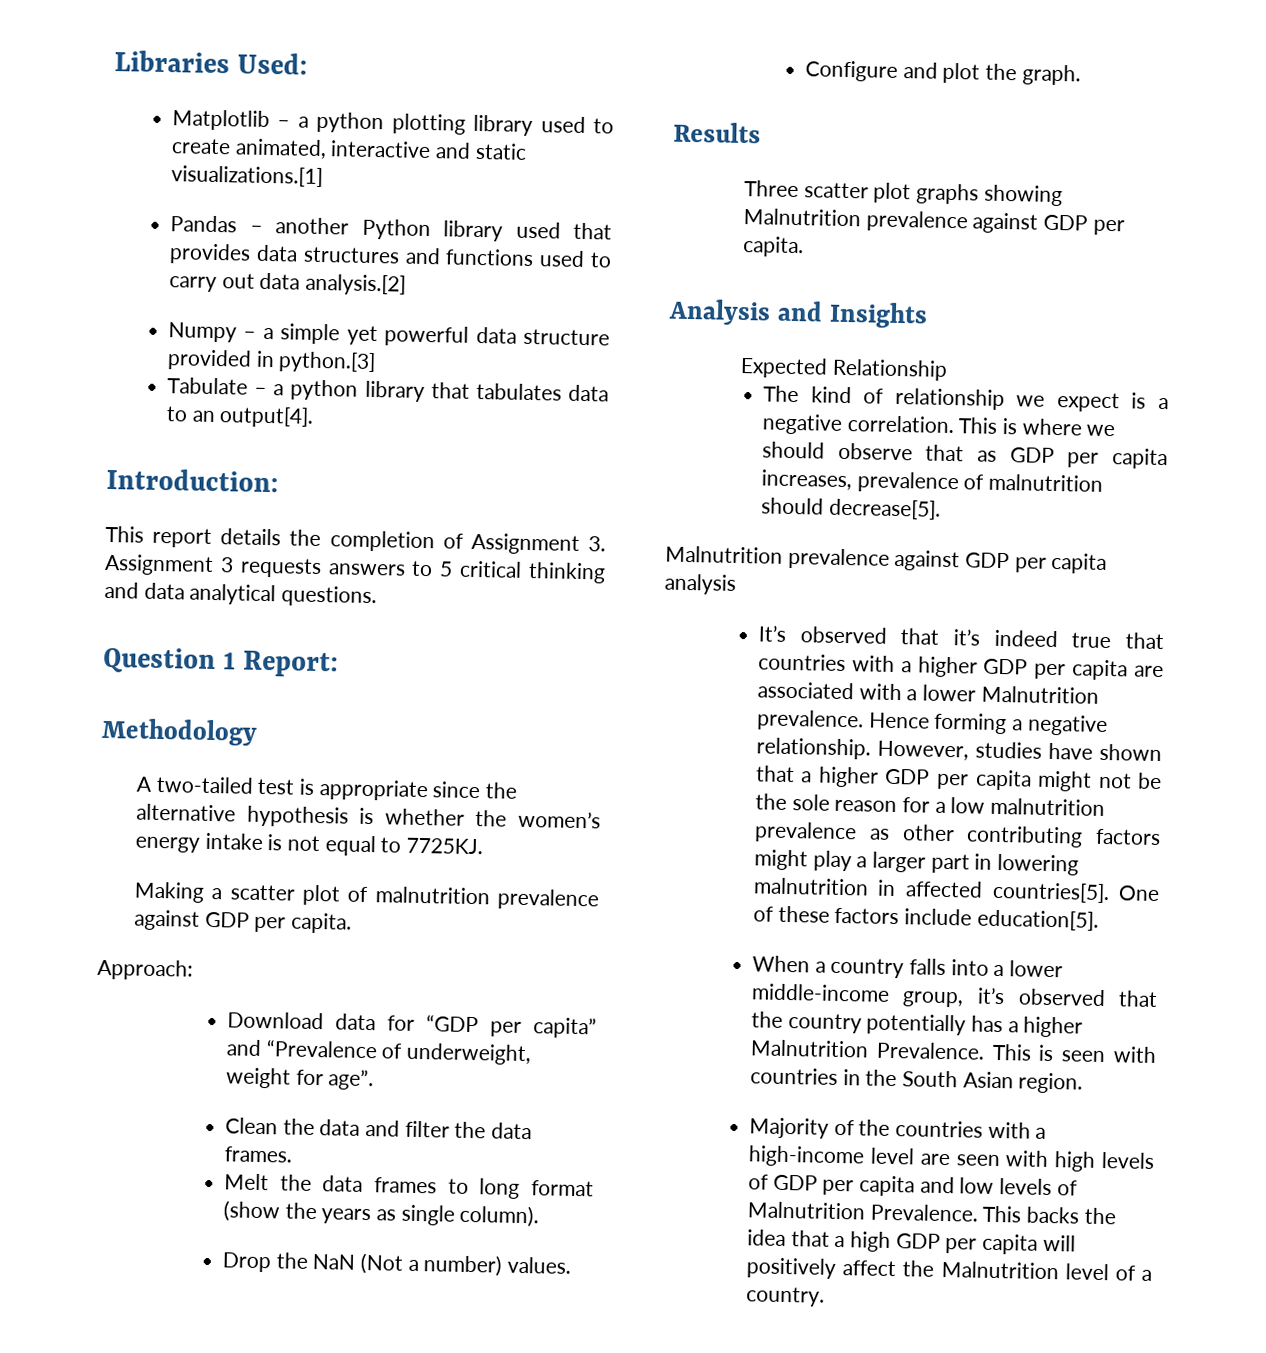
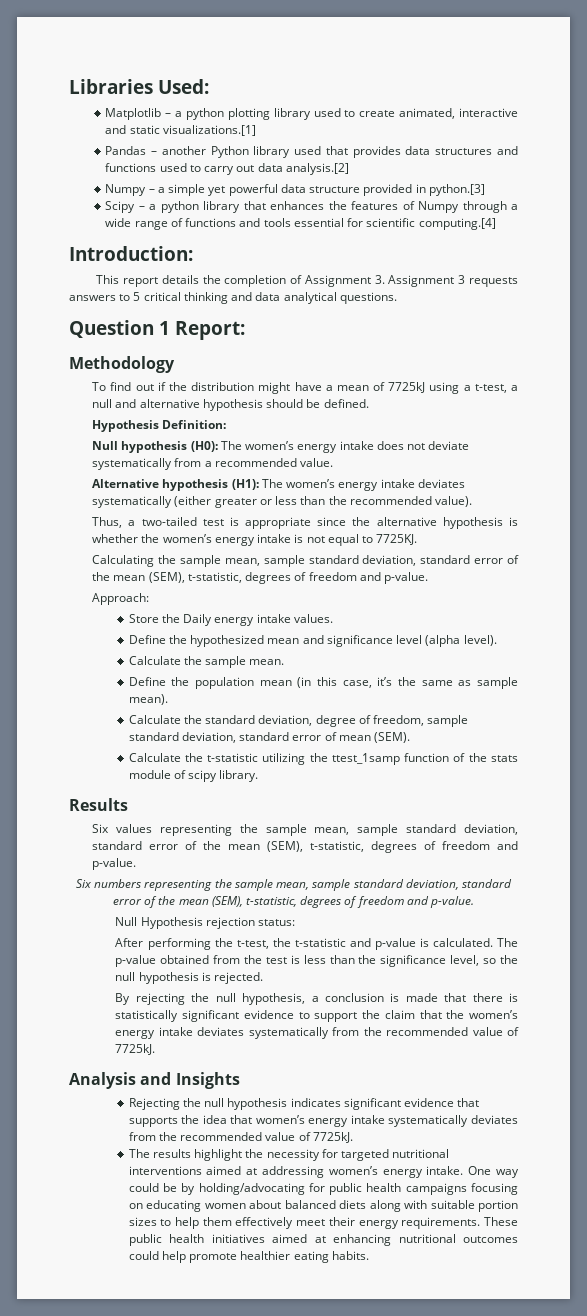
- Tabulate – a python library that tabulates data to an output[4].
+ Scipy – a python library that enhances the features of Numpy through a wide range of functions and tools essential for scientific computing.[4]
- A two-tailed test is appropriate since the alternative hypothesis is whether the women’s energy intake is not equal to 7725KJ.
+ To find out if the distribution might have a mean of 7725kJ using a t-test, a null and alternative hypothesis should be defined.
+ Hypothesis Definition:
+ Null hypothesis (H0): The women’s energy intake does not deviate systematically from a recommended value.
+ Alternative hypothesis (H1): The women’s energy intake deviates systematically (either greater or less than the recommended value).
+ Thus, a two-tailed test is appropriate since the alternative hypothesis is whether the women’s energy intake is not equal to 7725KJ.
- Making a scatter plot of malnutrition prevalence against GDP per capita.
+ Calculating the sample mean, sample standard deviation, standard error of the mean (SEM), t-statistic, degrees of freedom and p-value.
  Approach:
- Download data for “GDP per capita” and “Prevalence of underweight, weight for age”.
- Clean the data and filter the data frames.
- Melt the data frames to long format (show the years as single column).
- Drop the NaN (Not a number) values.
- Configure and plot the graph.
+ Store the Daily energy intake values.
+ Define the hypothesized mean and significance level (alpha level).
+ Calculate the sample mean.
+ Define the population mean (in this case, it’s the same as sample mean).
+ Calculate the standard deviation, degree of freedom, sample standard deviation, standard error of mean (SEM).
+ Calculate the t-statistic utilizing the ttest_1samp function of the stats module of scipy library.
  Results
- Three scatter plot graphs showing Malnutrition prevalence against GDP per capita.
+ Six values representing the sample mean, sample standard deviation, standard error of the mean (SEM), t-statistic, degrees of freedom and p-value.
+ Six numbers representing the sample mean, sample standard deviation, standard error of the mean (SEM), t-statistic, degrees of freedom and p-value.
+ Null Hypothesis rejection status:
+ After performing the t-test, the t-statistic and p-value is calculated. The p-value obtained from the test is less than the significance level, so the null hypothesis is rejected.
+ By rejecting the null hypothesis, a conclusion is made that there is statistically significant evidence to support the claim that the women’s energy intake deviates systematically from the recommended value of 7725kJ.
  Analysis and Insights
- Expected Relationship
- The kind of relationship we expect is a negative correlation. This is where we should observe that as GDP per capita increases, prevalence of malnutrition should decrease[5].
- Malnutrition prevalence against GDP per capita analysis
- It’s observed that it’s indeed true that countries with a higher GDP per capita are associated with a lower Malnutrition prevalence. Hence forming a negative relationship. However, studies have shown that a higher GDP per capita might not be the sole reason for a low malnutrition prevalence as other contributing factors might play a larger part in lowering malnutrition in affected countries[5]. One of these factors include education[5].
- When a country falls into a lower middle-income group, it’s observed that the country potentially has a higher Malnutrition Prevalence. This is seen with countries in the South Asian region.
- Majority of the countries with a high-income level are seen with high levels of GDP per capita and low levels of Malnutrition Prevalence. This backs the idea that a high GDP per capita will positively affect the Malnutrition level of a country.
+ Rejecting the null hypothesis indicates significant evidence that supports the idea that women’s energy intake systematically deviates from the recommended value of 7725kJ.
+ The results highlight the necessity for targeted nutritional interventions aimed at addressing women’s energy intake. One way could be by holding/advocating for public health campaigns focusing on educating women about balanced diets along with suitable portion sizes to help them effectively meet their energy requirements. These public health initiatives aimed at enhancing nutritional outcomes could help promote healthier eating habits.

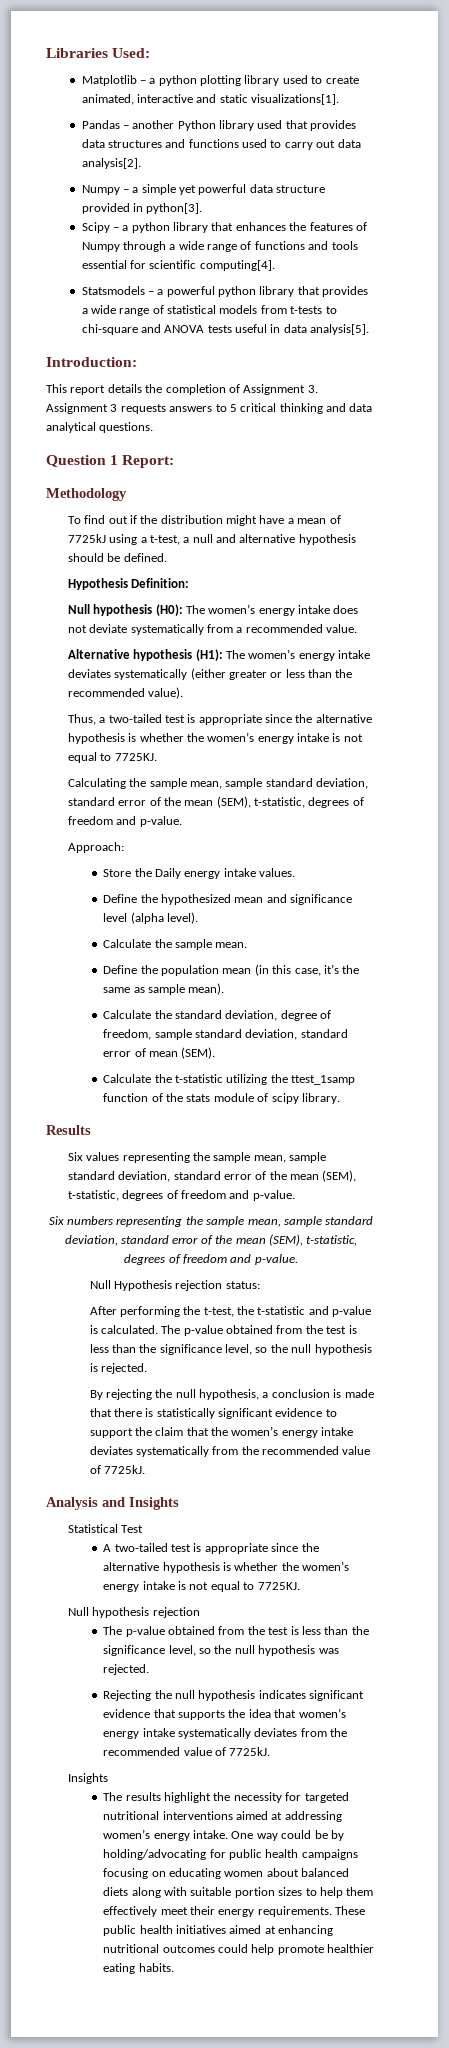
- Matplotlib – a python plotting library used to create animated, interactive and static visualizations.[1]
+ Matplotlib – a python plotting library used to create animated, interactive and static visualizations[1].
- Pandas – another Python library used that provides data structures and functions used to carry out data analysis.[2]
+ Pandas – another Python library used that provides data structures and functions used to carry out data analysis[2].
- Numpy – a simple yet powerful data structure provided in python.[3]
+ Numpy – a simple yet powerful data structure provided in python[3].
- Scipy – a python library that enhances the features of Numpy through a wide range of functions and tools essential for scientific computing.[4]
+ Scipy – a python library that enhances the features of Numpy through a wide range of functions and tools essential for scientific computing[4].
+ Statsmodels – a powerful python library that provides a wide range of statistical models from t-tests to chi-square and ANOVA tests useful in data analysis[5].
+ Statistical Test
+ A two-tailed test is appropriate since the alternative hypothesis is whether the women’s energy intake is not equal to 7725KJ.
+ Null hypothesis rejection
+ The p-value obtained from the test is less than the significance level, so the null hypothesis was rejected.
  Rejecting the null hypothesis indicates significant evidence that supports the idea that women’s energy intake systematically deviates from the recommended value of 7725kJ.
+ Insights

